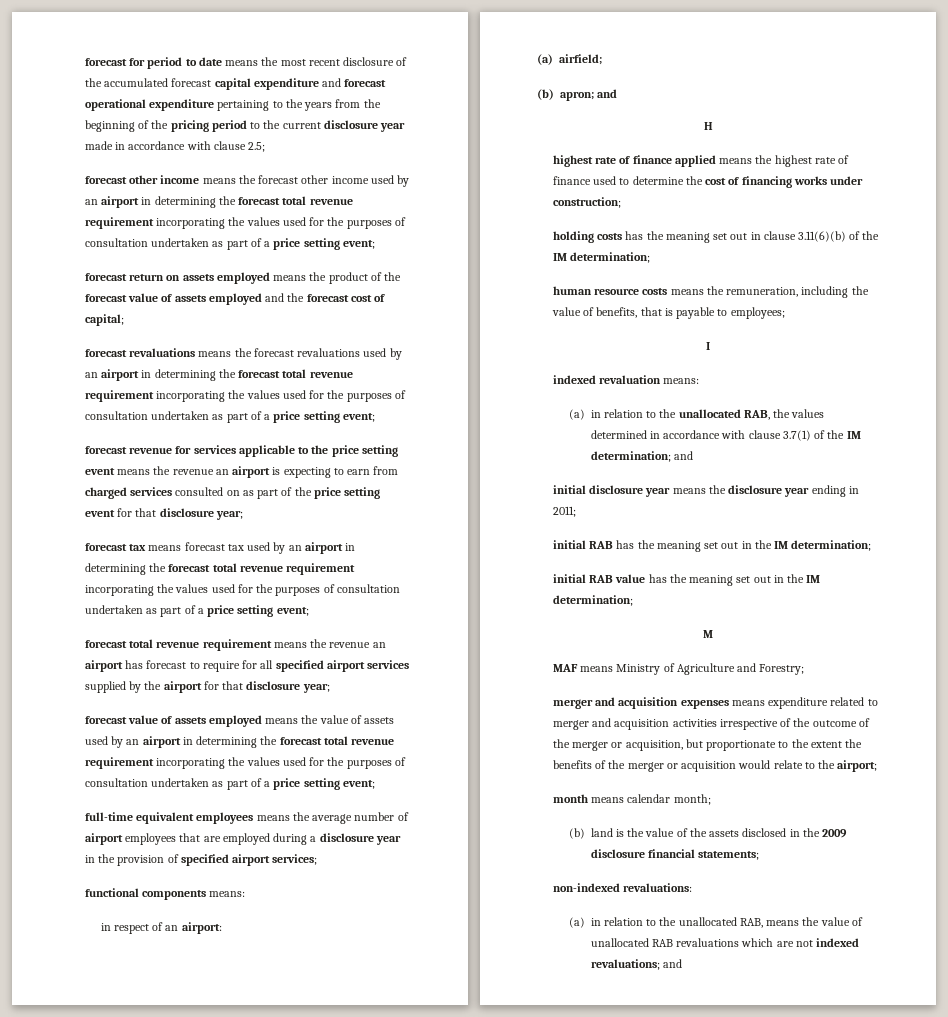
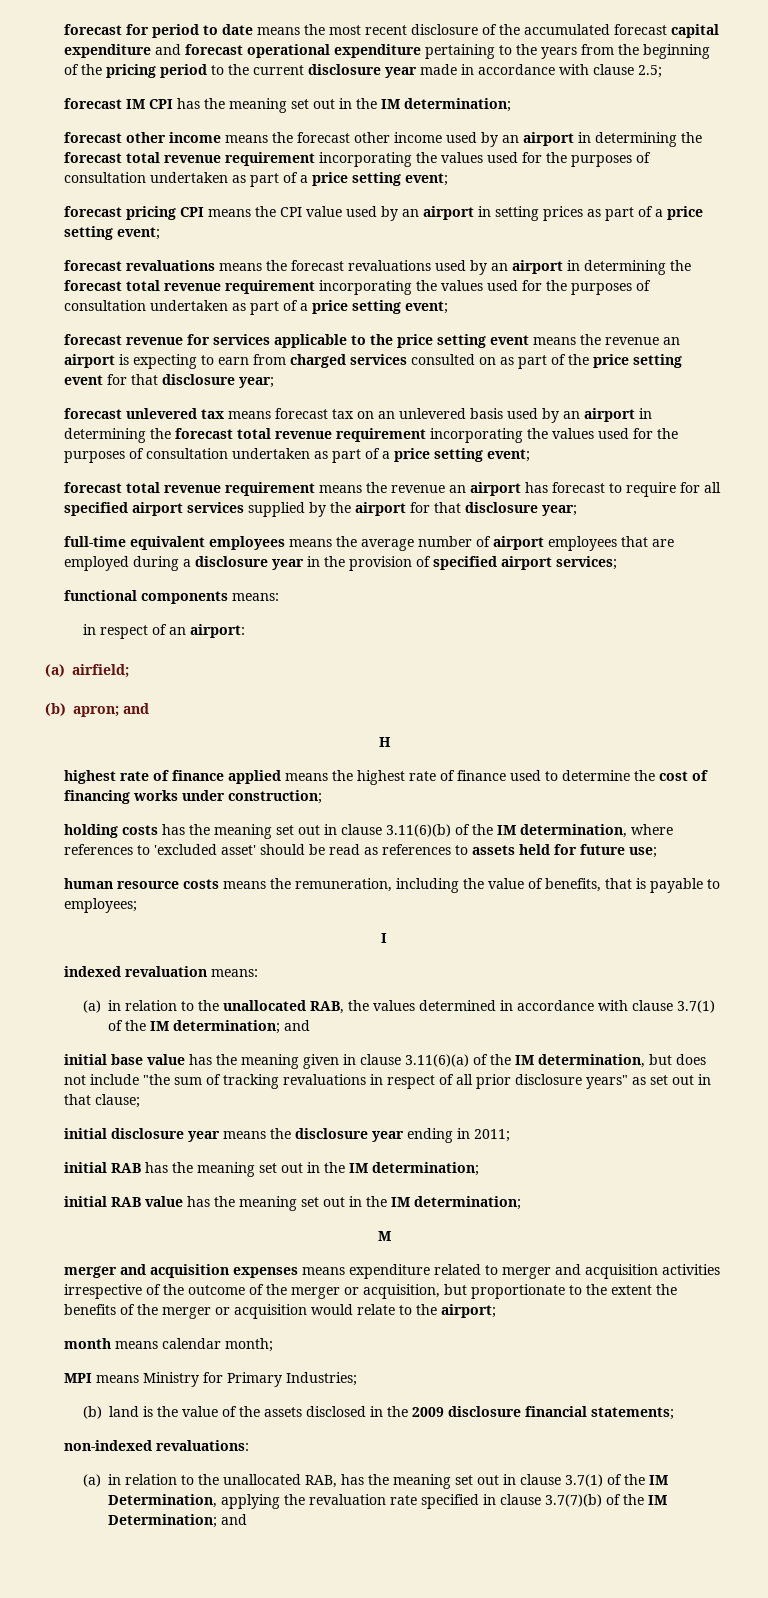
+ forecast IM CPI has the meaning set out in the IM determination;
- forecast return on assets employed means the product of the forecast value of assets employed and the forecast cost of capital;
+ forecast pricing CPI means the CPI value used by an airport in setting prices as part of a price setting event;
- forecast tax means forecast tax used by an airport in determining the forecast total revenue requirement incorporating the values used for the purposes of consultation undertaken as part of a price setting event;
+ forecast unlevered tax means forecast tax on an unlevered basis used by an airport in determining the forecast total revenue requirement incorporating the values used for the purposes of consultation undertaken as part of a price setting event;
- forecast value of assets employed means the value of assets used by an airport in determining the forecast total revenue requirement incorporating the values used for the purposes of consultation undertaken as part of a price setting event;
- holding costs has the meaning set out in clause 3.11(6)(b) of the IM determination;
+ holding costs has the meaning set out in clause 3.11(6)(b) of the IM determination, where references to 'excluded asset' should be read as references to assets held for future use;
+ initial base value has the meaning given in clause 3.11(6)(a) of the IM determination, but does not include "the sum of tracking revaluations in respect of all prior disclosure years" as set out in that clause;
- MAF means Ministry of Agriculture and Forestry;
+ MPI means Ministry for Primary Industries;
- (a) in relation to the unallocated RAB, means the value of unallocated RAB revaluations which are not indexed revaluations; and
+ (a) in relation to the unallocated RAB, has the meaning set out in clause 3.7(1) of the IM Determination, applying the revaluation rate specified in clause 3.7(7)(b) of the IM Determination; and

